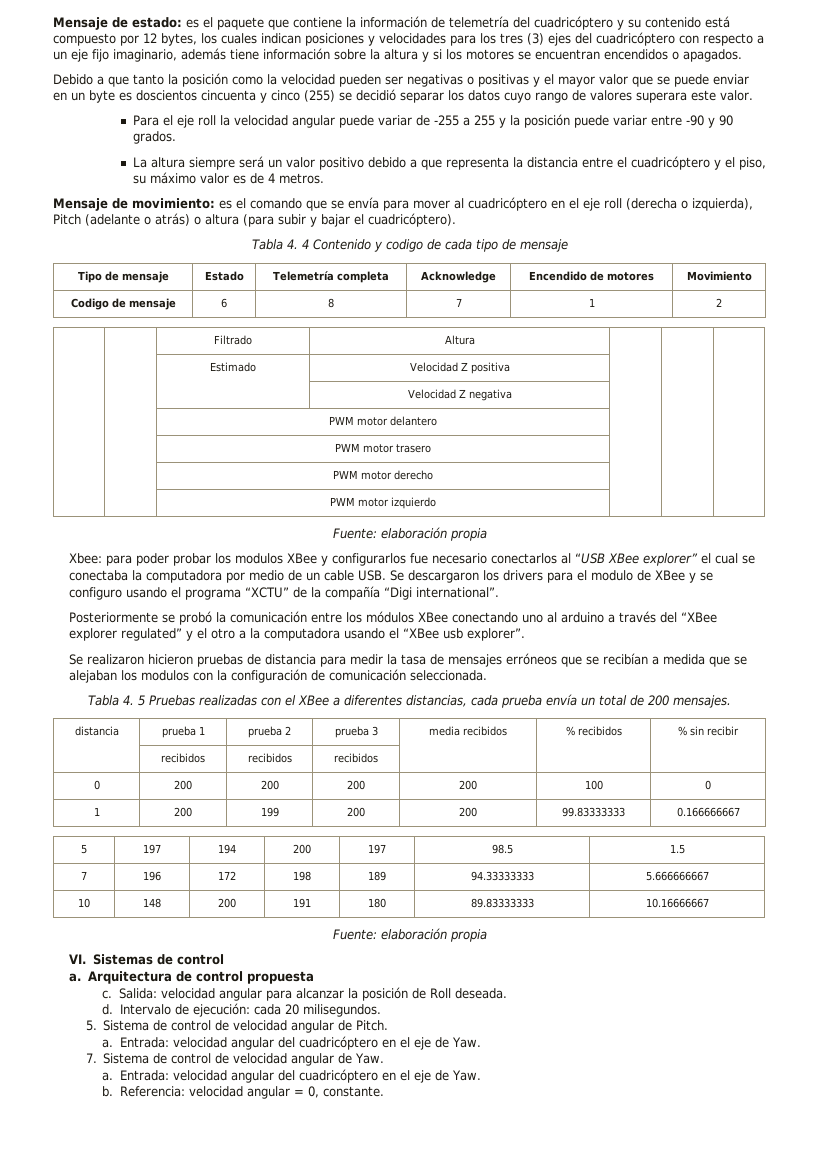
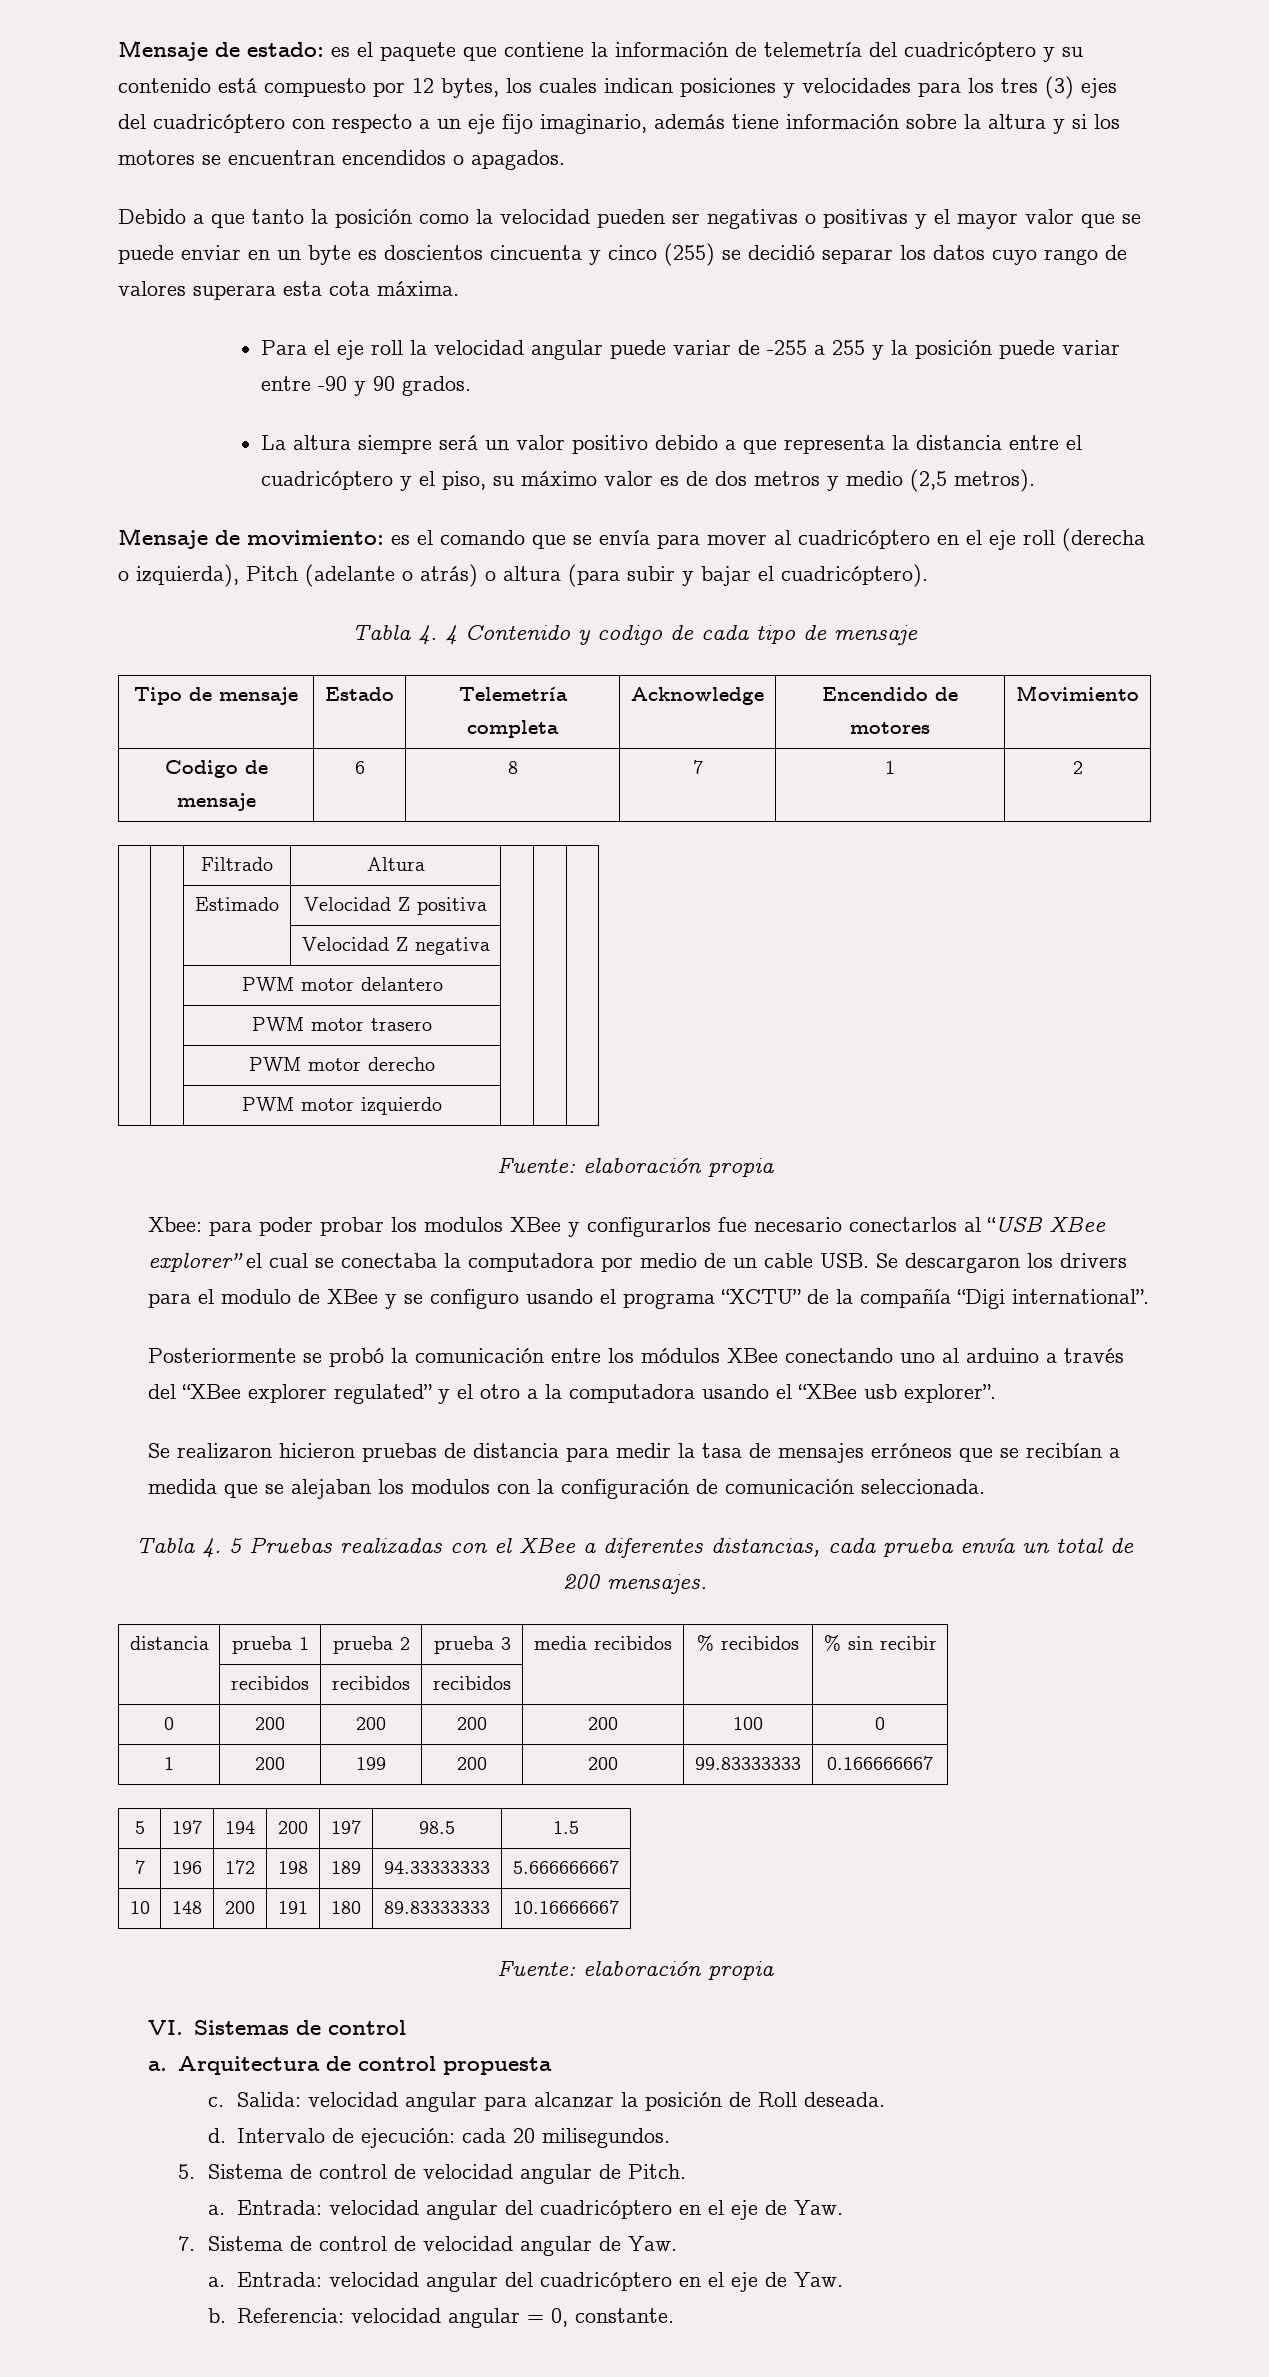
- Debido a que tanto la posición como la velocidad pueden ser negativas o positivas y el mayor valor que se puede enviar en un byte es doscientos cincuenta y cinco (255) se decidió separar los datos cuyo rango de valores superara este valor.
+ Debido a que tanto la posición como la velocidad pueden ser negativas o positivas y el mayor valor que se puede enviar en un byte es doscientos cincuenta y cinco (255) se decidió separar los datos cuyo rango de valores superara esta cota máxima.
- La altura siempre será un valor positivo debido a que representa la distancia entre el cuadricóptero y el piso, su máximo valor es de 4 metros.
+ La altura siempre será un valor positivo debido a que representa la distancia entre el cuadricóptero y el piso, su máximo valor es de dos metros y medio (2,5 metros).

